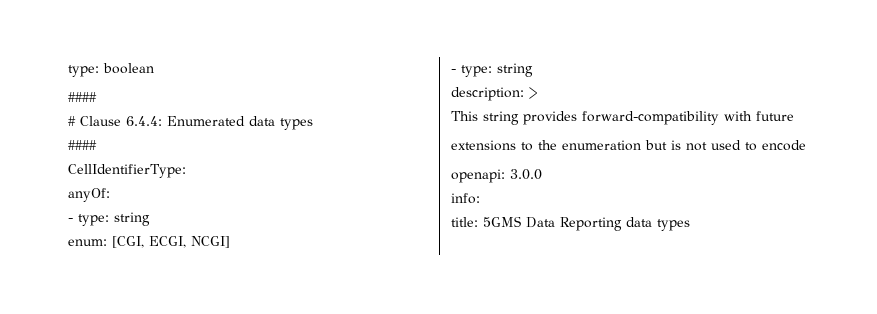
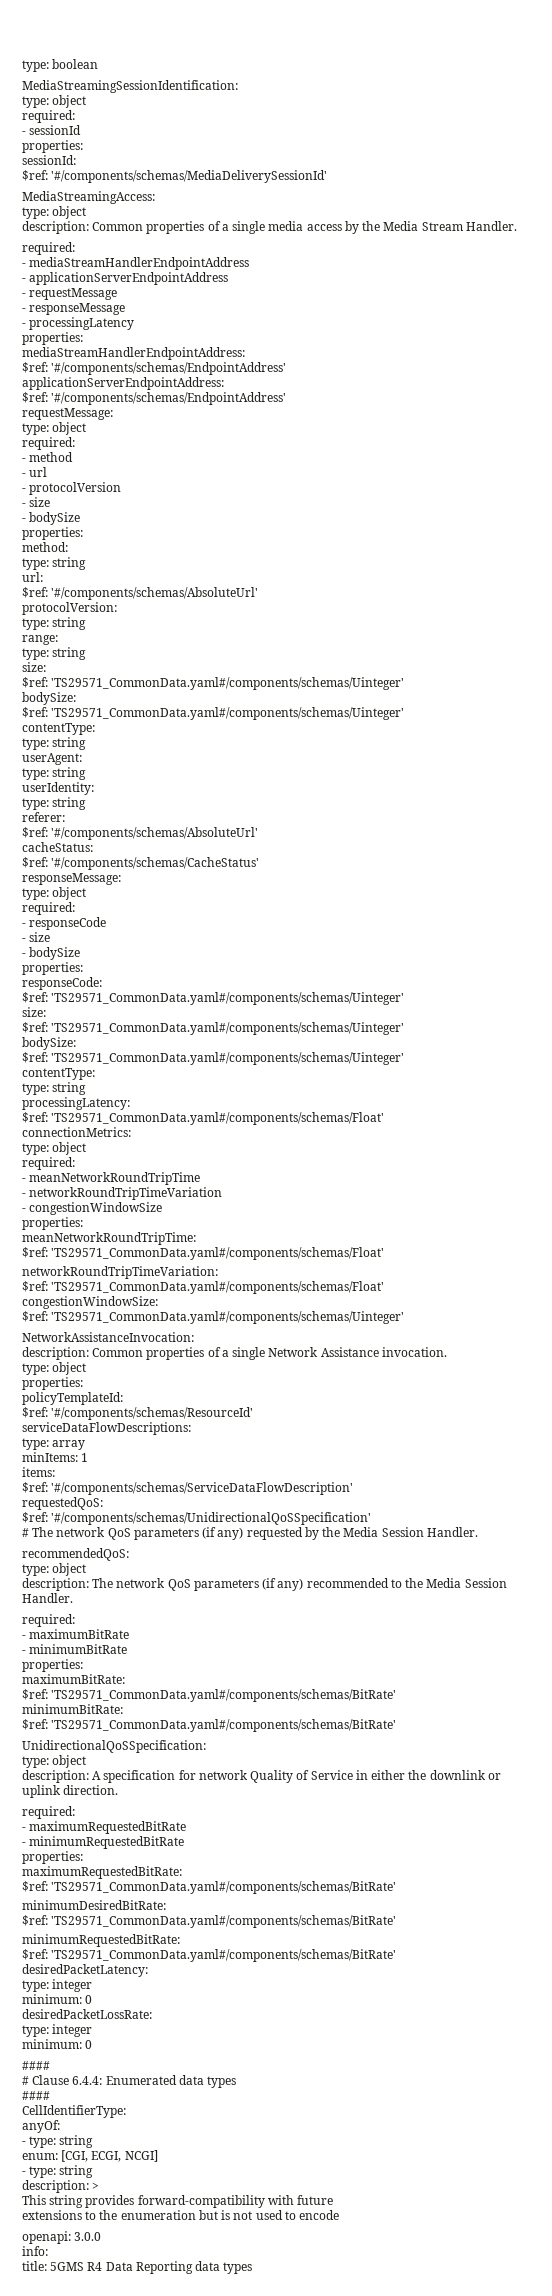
+ MediaStreamingSessionIdentification:
+ type: object
+ required:
+ - sessionId
+ properties:
+ sessionId:
+ $ref: '#/components/schemas/MediaDeliverySessionId'
+ MediaStreamingAccess:
+ type: object
+ description: Common properties of a single media access by the Media Stream Handler.
+ required:
+ - mediaStreamHandlerEndpointAddress
+ - applicationServerEndpointAddress
+ - requestMessage
+ - responseMessage
+ - processingLatency
+ properties:
+ mediaStreamHandlerEndpointAddress:
+ $ref: '#/components/schemas/EndpointAddress'
+ applicationServerEndpointAddress:
+ $ref: '#/components/schemas/EndpointAddress'
+ requestMessage:
+ type: object
+ required:
+ - method
+ - url
+ - protocolVersion
+ - size
+ - bodySize
+ properties:
+ method:
+ type: string
+ url:
+ $ref: '#/components/schemas/AbsoluteUrl'
+ protocolVersion:
+ type: string
+ range:
+ type: string
+ size:
+ $ref: 'TS29571_CommonData.yaml#/components/schemas/Uinteger'
+ bodySize:
+ $ref: 'TS29571_CommonData.yaml#/components/schemas/Uinteger'
+ contentType:
+ type: string
+ userAgent:
+ type: string
+ userIdentity:
+ type: string
+ referer:
+ $ref: '#/components/schemas/AbsoluteUrl'
+ cacheStatus:
+ $ref: '#/components/schemas/CacheStatus'
+ responseMessage:
+ type: object
+ required:
+ - responseCode
+ - size
+ - bodySize
+ properties:
+ responseCode:
+ $ref: 'TS29571_CommonData.yaml#/components/schemas/Uinteger'
+ size:
+ $ref: 'TS29571_CommonData.yaml#/components/schemas/Uinteger'
+ bodySize:
+ $ref: 'TS29571_CommonData.yaml#/components/schemas/Uinteger'
+ contentType:
+ type: string
+ processingLatency:
+ $ref: 'TS29571_CommonData.yaml#/components/schemas/Float'
+ connectionMetrics:
+ type: object
+ required:
+ - meanNetworkRoundTripTime
+ - networkRoundTripTimeVariation
+ - congestionWindowSize
+ properties:
+ meanNetworkRoundTripTime:
+ $ref: 'TS29571_CommonData.yaml#/components/schemas/Float'
+ networkRoundTripTimeVariation:
+ $ref: 'TS29571_CommonData.yaml#/components/schemas/Float'
+ congestionWindowSize:
+ $ref: 'TS29571_CommonData.yaml#/components/schemas/Uinteger'
+ NetworkAssistanceInvocation:
+ description: Common properties of a single Network Assistance invocation.
+ type: object
+ properties:
+ policyTemplateId:
+ $ref: '#/components/schemas/ResourceId'
+ serviceDataFlowDescriptions:
+ type: array
+ minItems: 1
+ items:
+ $ref: '#/components/schemas/ServiceDataFlowDescription'
+ requestedQoS:
+ $ref: '#/components/schemas/UnidirectionalQoSSpecification'
+ # The network QoS parameters (if any) requested by the Media Session Handler.
+ recommendedQoS:
+ type: object
+ description: The network QoS parameters (if any) recommended to the Media Session Handler.
+ required:
+ - maximumBitRate
+ - minimumBitRate
+ properties:
+ maximumBitRate:
+ $ref: 'TS29571_CommonData.yaml#/components/schemas/BitRate'
+ minimumBitRate:
+ $ref: 'TS29571_CommonData.yaml#/components/schemas/BitRate'
+ UnidirectionalQoSSpecification:
+ type: object
+ description: A specification for network Quality of Service in either the downlink or uplink direction.
+ required:
+ - maximumRequestedBitRate
+ - minimumRequestedBitRate
+ properties:
+ maximumRequestedBitRate:
+ $ref: 'TS29571_CommonData.yaml#/components/schemas/BitRate'
+ minimumDesiredBitRate:
+ $ref: 'TS29571_CommonData.yaml#/components/schemas/BitRate'
+ minimumRequestedBitRate:
+ $ref: 'TS29571_CommonData.yaml#/components/schemas/BitRate'
+ desiredPacketLatency:
+ type: integer
+ minimum: 0
+ desiredPacketLossRate:
+ type: integer
+ minimum: 0
- title: 5GMS Data Reporting data types
+ title: 5GMS R4 Data Reporting data types

